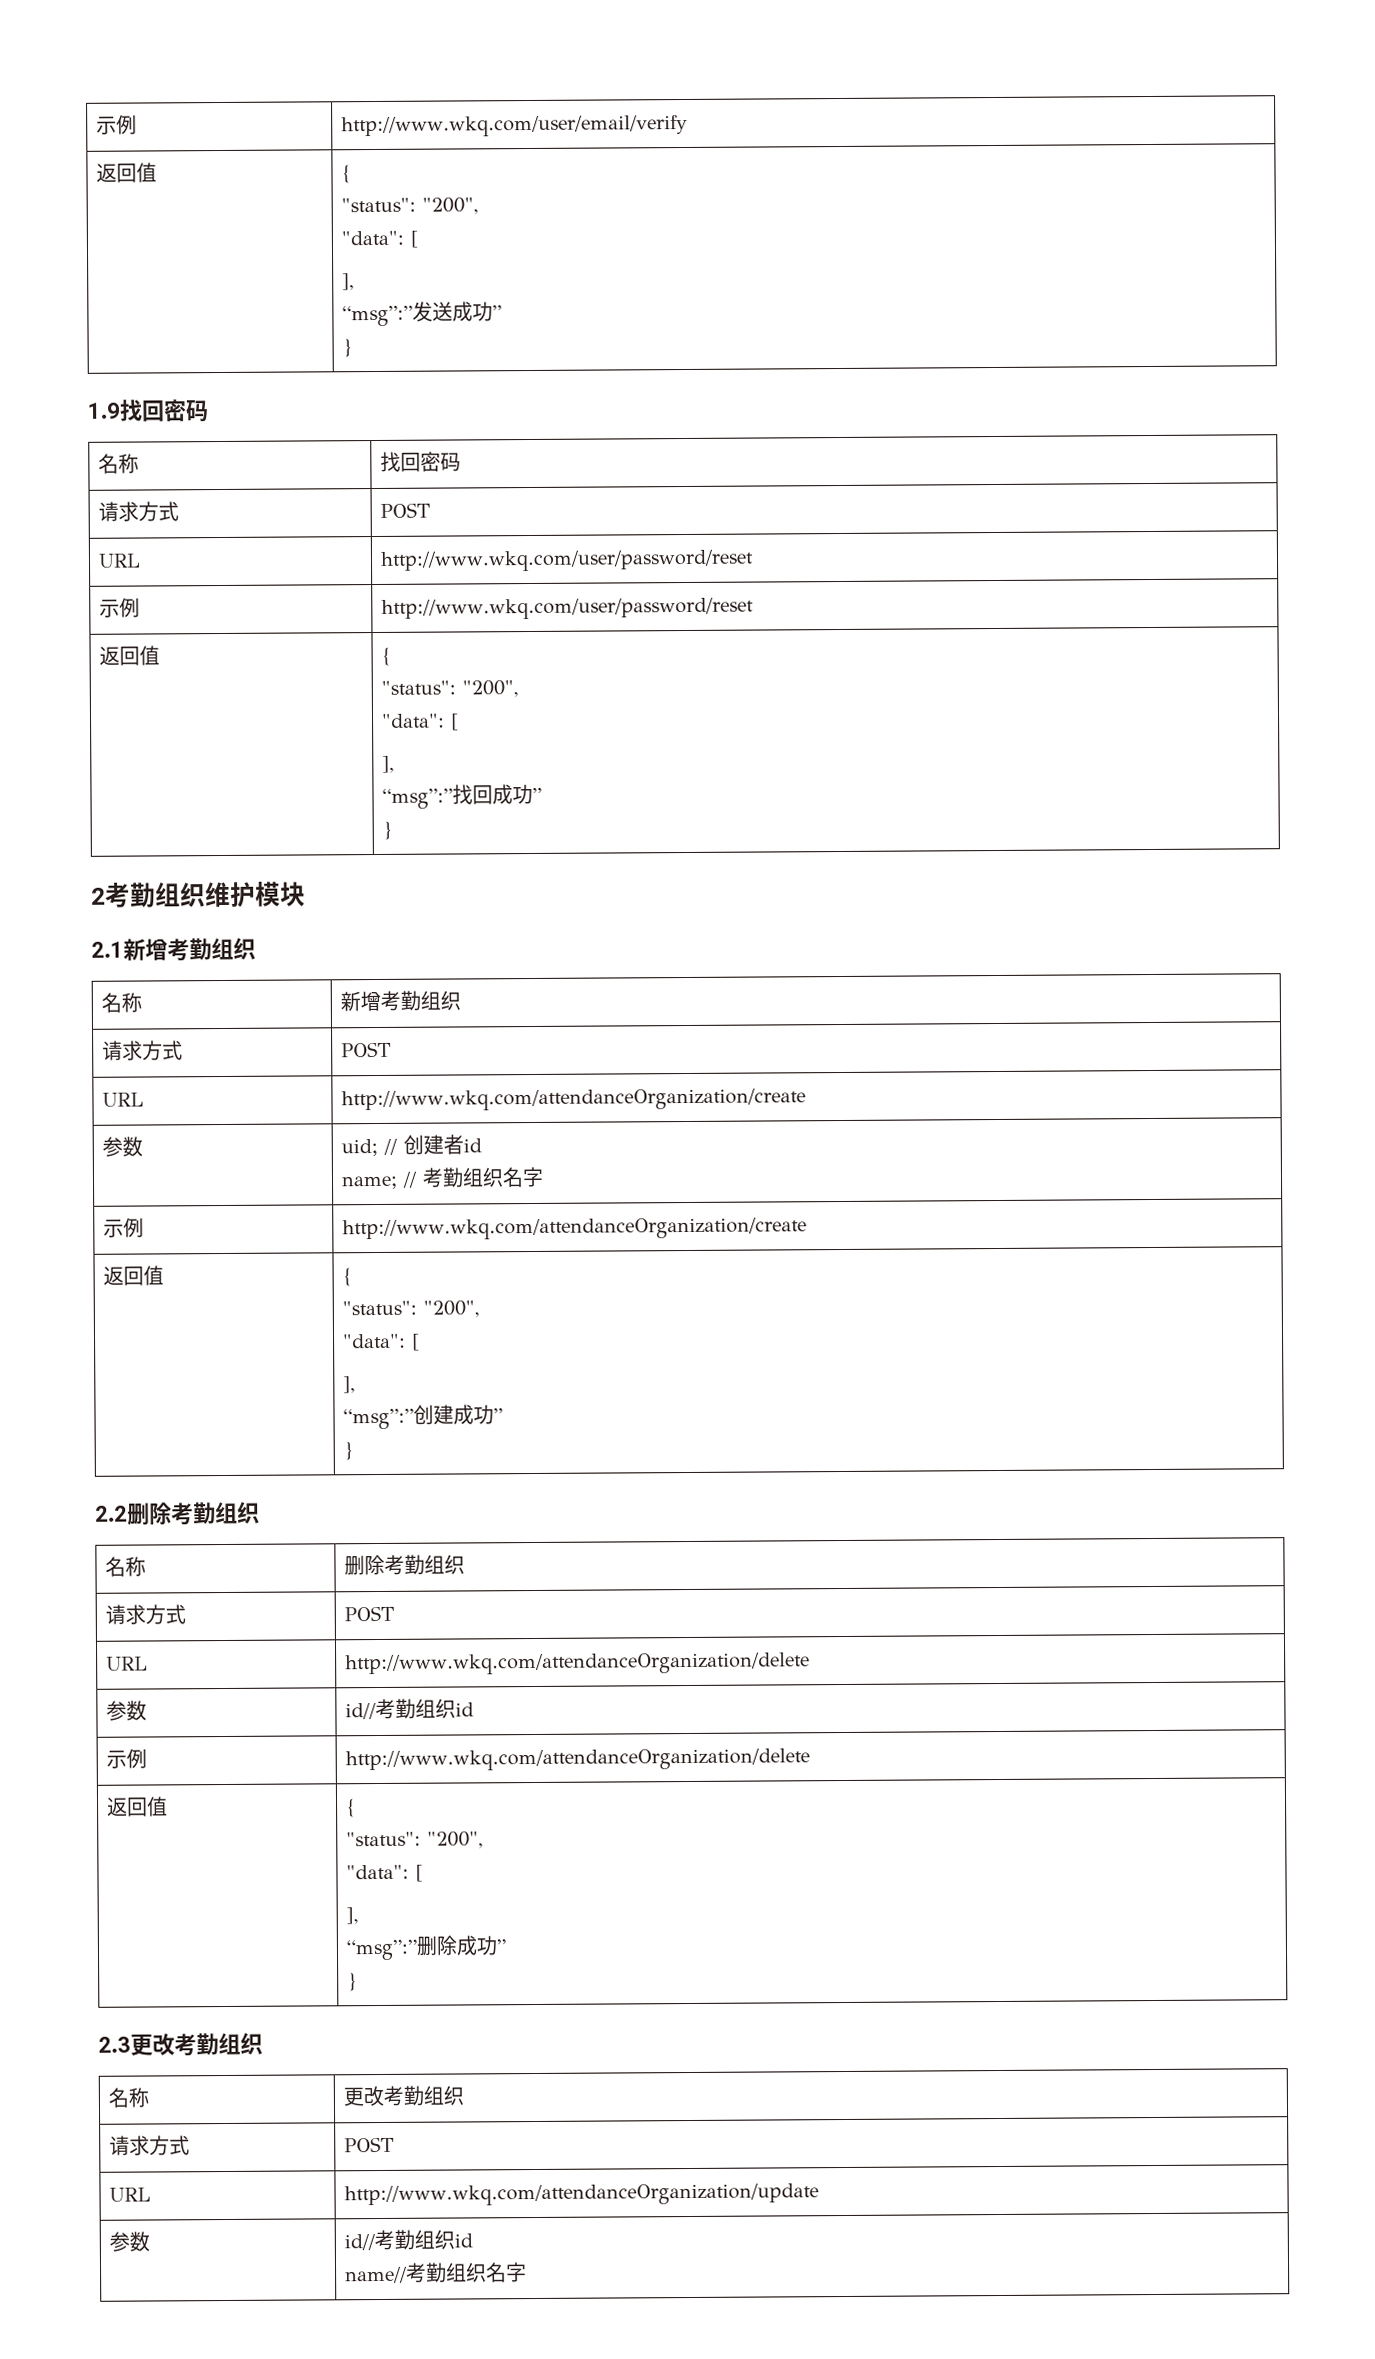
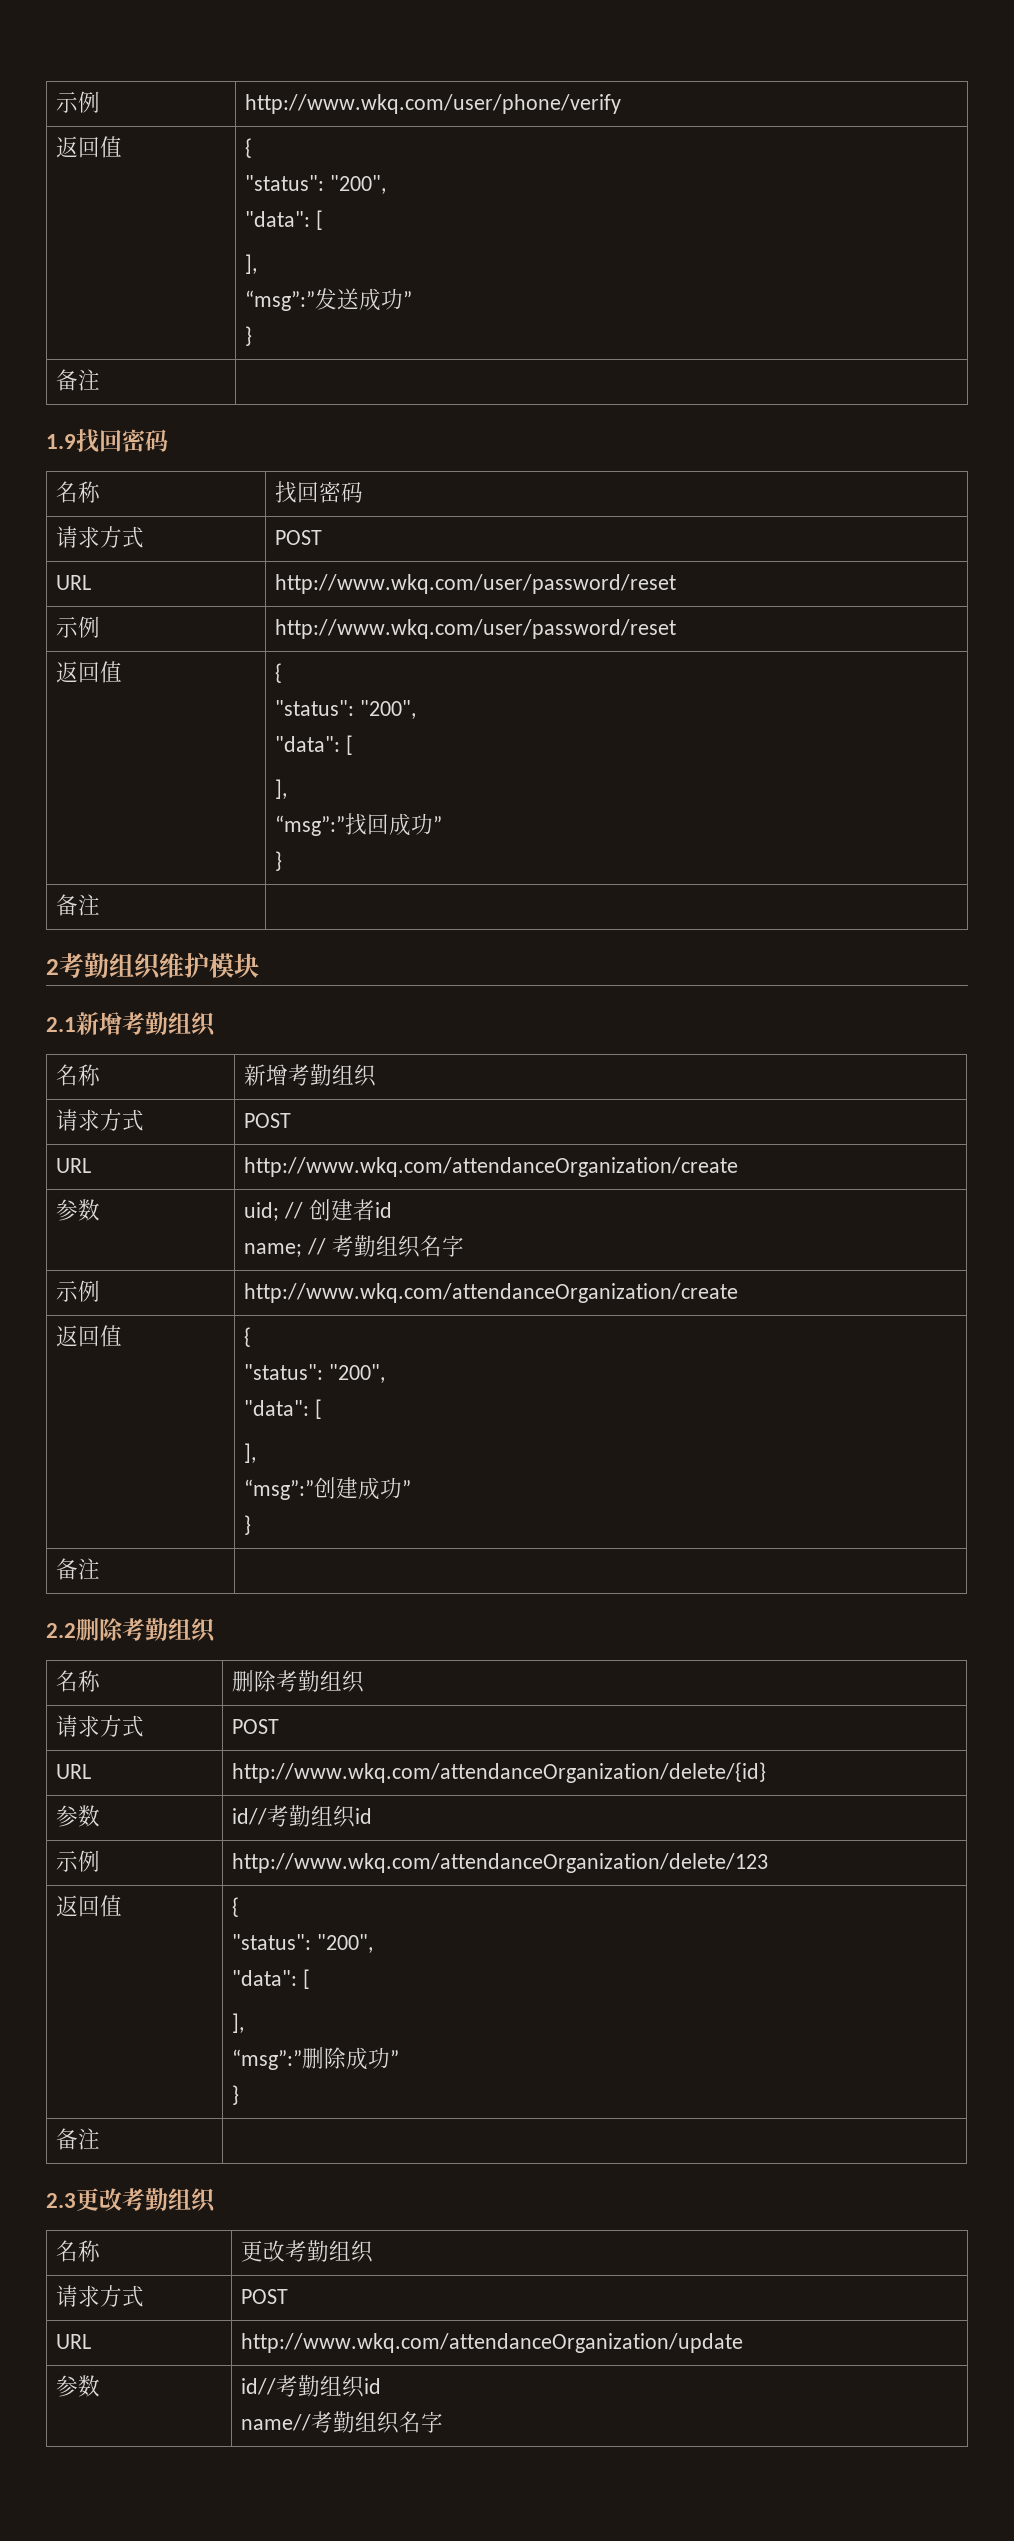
- 示例 | http://www.wkq.com/user/email/verify
+ 示例 | http://www.wkq.com/user/phone/verify
  返回值 | {
  "status": "200",
  "data": [
  ],
  “msg”:”发送成功”
  }
+ 备注 |
  示例 | http://www.wkq.com/user/password/reset
  返回值 | {
  "status": "200",
  "data": [
  ],
  “msg”:”找回成功”
  }
+ 备注 |
  示例 | http://www.wkq.com/attendanceOrganization/create
  返回值 | {
  "status": "200",
  "data": [
  ],
  “msg”:”创建成功”
  }
+ 备注 |
- URL | http://www.wkq.com/attendanceOrganization/delete
+ URL | http://www.wkq.com/attendanceOrganization/delete/{id}
- 示例 | http://www.wkq.com/attendanceOrganization/delete
+ 示例 | http://www.wkq.com/attendanceOrganization/delete/123
  返回值 | {
  "status": "200",
  "data": [
  ],
  “msg”:”删除成功”
  }
+ 备注 |

